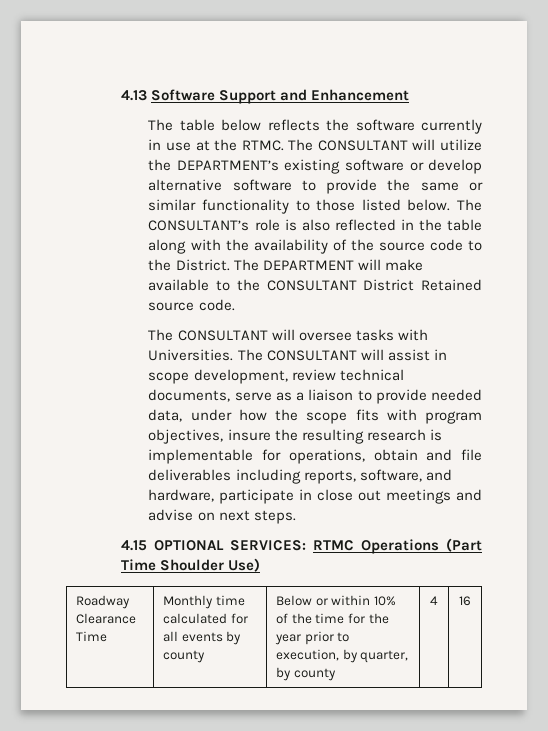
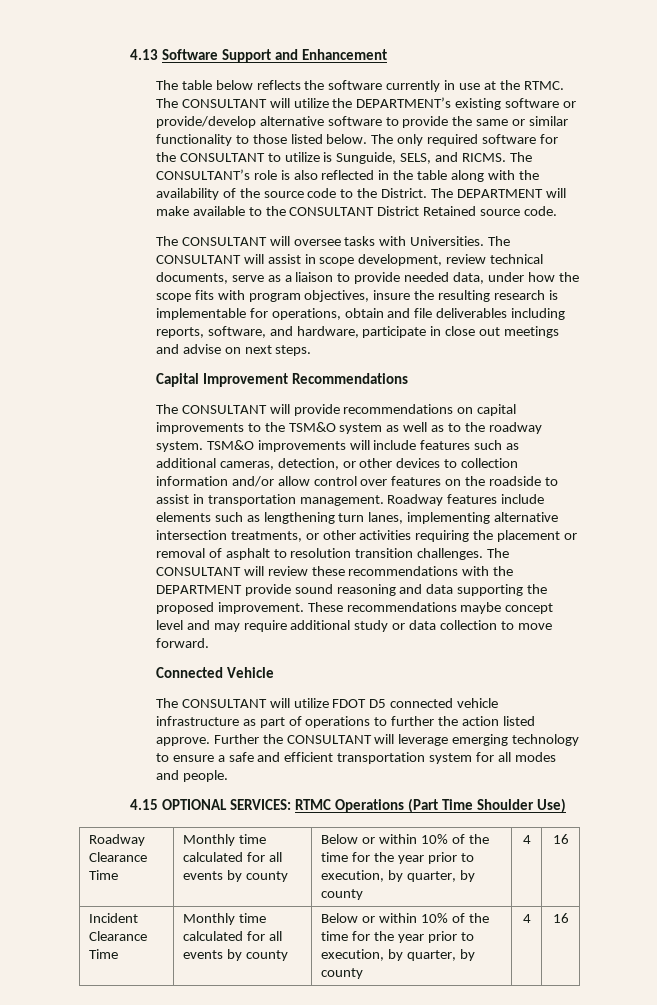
- The CONSULTANT will utilize the DEPARTMENT’s existing software or develop alternative software to provide the same or similar functionality to those listed below.
+ The CONSULTANT will utilize the DEPARTMENT’s existing software or provide/develop alternative software to provide the same or similar functionality to those listed below.
- The CONSULTANT’s role is also reflected in the table along with the availability of the source code to the District.
+ The only required software for the CONSULTANT to utilize is Sunguide, SELS, and RICMS. The CONSULTANT’s role is also reflected in the table along with the availability of the source code to the District.
+ Capital Improvement Recommendations
+ The CONSULTANT will provide recommendations on capital improvements to the TSM&O system as well as to the roadway system. TSM&O improvements will include features such as additional cameras, detection, or other devices to collection information and/or allow control over features on the roadside to assist in transportation management. Roadway features include elements such as lengthening turn lanes, implementing alternative intersection treatments, or other activities requiring the placement or removal of asphalt to resolution transition challenges. The CONSULTANT will review these recommendations with the DEPARTMENT provide sound reasoning and data supporting the proposed improvement. These recommendations maybe concept level and may require additional study or data collection to move forward.
+ Connected Vehicle
+ The CONSULTANT will utilize FDOT D5 connected vehicle infrastructure as part of operations to further the action listed approve. Further the CONSULTANT will leverage emerging technology to ensure a safe and efficient transportation system for all modes and people.
+ Incident Clearance Time | Monthly time calculated for all events by county | Below or within 10% of the time for the year prior to execution, by quarter, by county | 4 | 16

